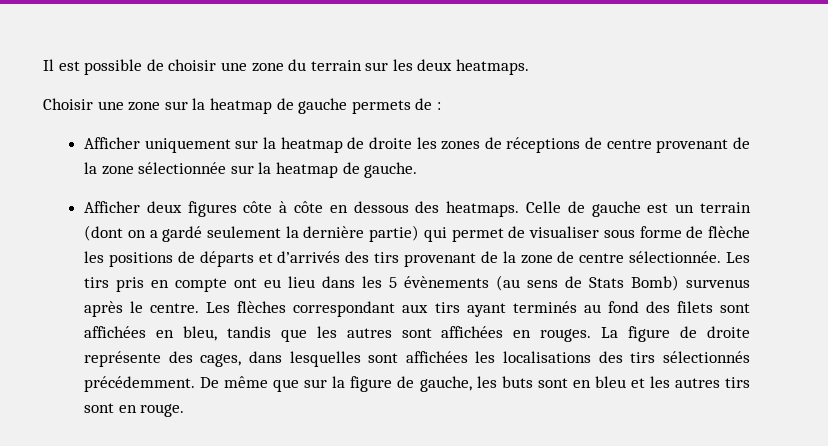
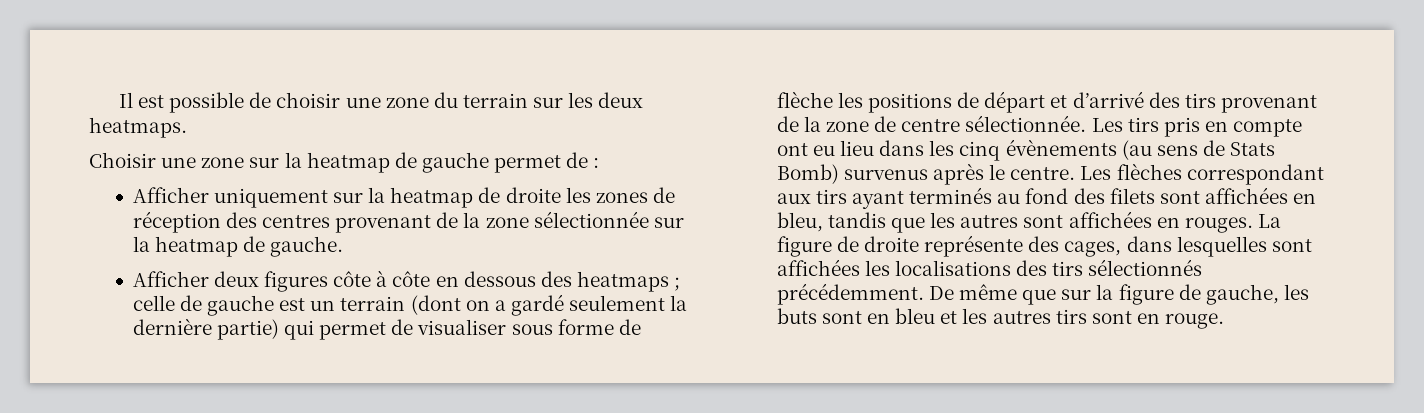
- Choisir une zone sur la heatmap de gauche permets de :
+ Choisir une zone sur la heatmap de gauche permet de :
- Afficher uniquement sur la heatmap de droite les zones de réceptions de centre provenant de la zone sélectionnée sur la heatmap de gauche.
+ Afficher uniquement sur la heatmap de droite les zones de réception des centres provenant de la zone sélectionnée sur la heatmap de gauche.
- Afficher deux figures côte à côte en dessous des heatmaps. Celle de gauche est un terrain (dont on a gardé seulement la dernière partie) qui permet de visualiser sous forme de flèche les positions de départs et d’arrivés des tirs provenant de la zone de centre sélectionnée.
+ Afficher deux figures côte à côte en dessous des heatmaps ; celle de gauche est un terrain (dont on a gardé seulement la dernière partie) qui permet de visualiser sous forme de flèche les positions de départ et d’arrivé des tirs provenant de la zone de centre sélectionnée.
- Les tirs pris en compte ont eu lieu dans les 5 évènements (au sens de Stats Bomb) survenus après le centre.
+ Les tirs pris en compte ont eu lieu dans les cinq évènements (au sens de Stats Bomb) survenus après le centre.

